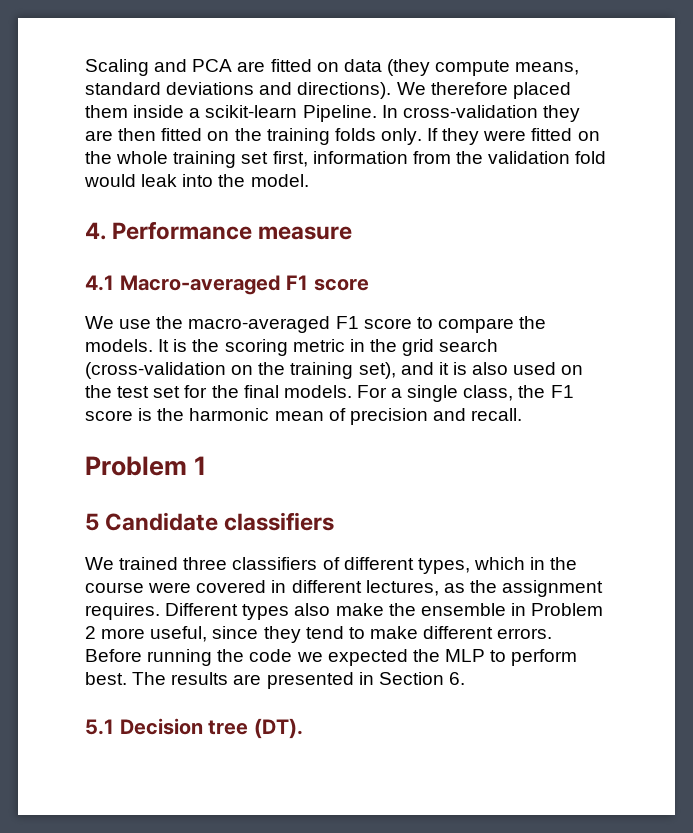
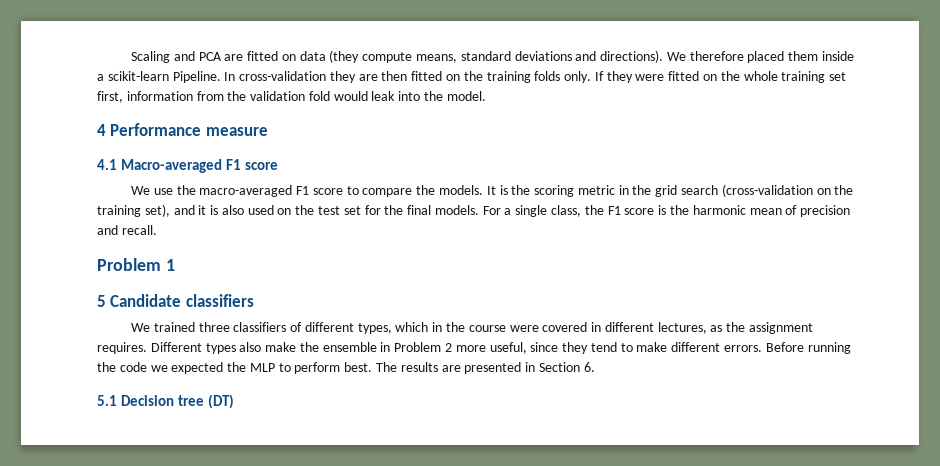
- 4. Performance measure
+ 4 Performance measure
- 5.1 Decision tree (DT).
+ 5.1 Decision tree (DT)

